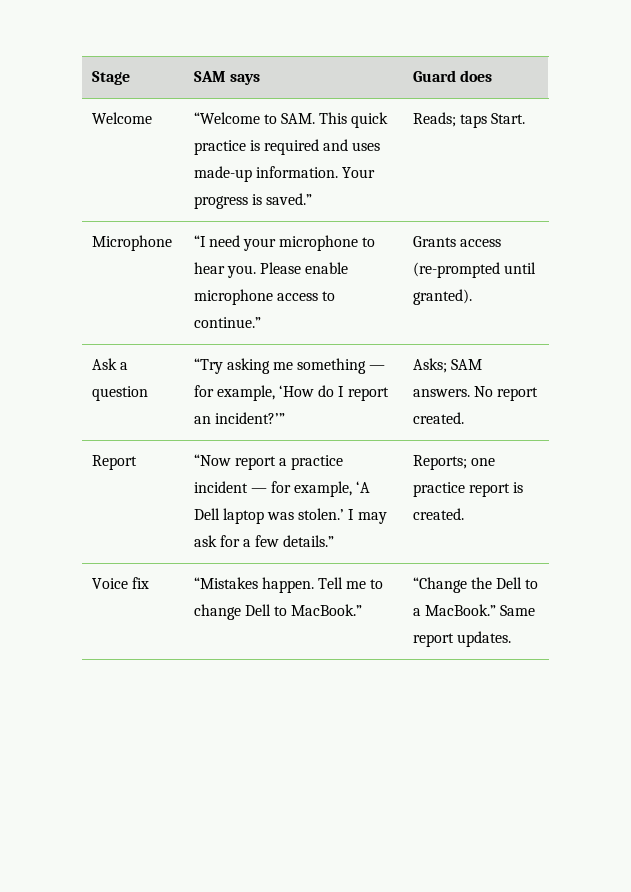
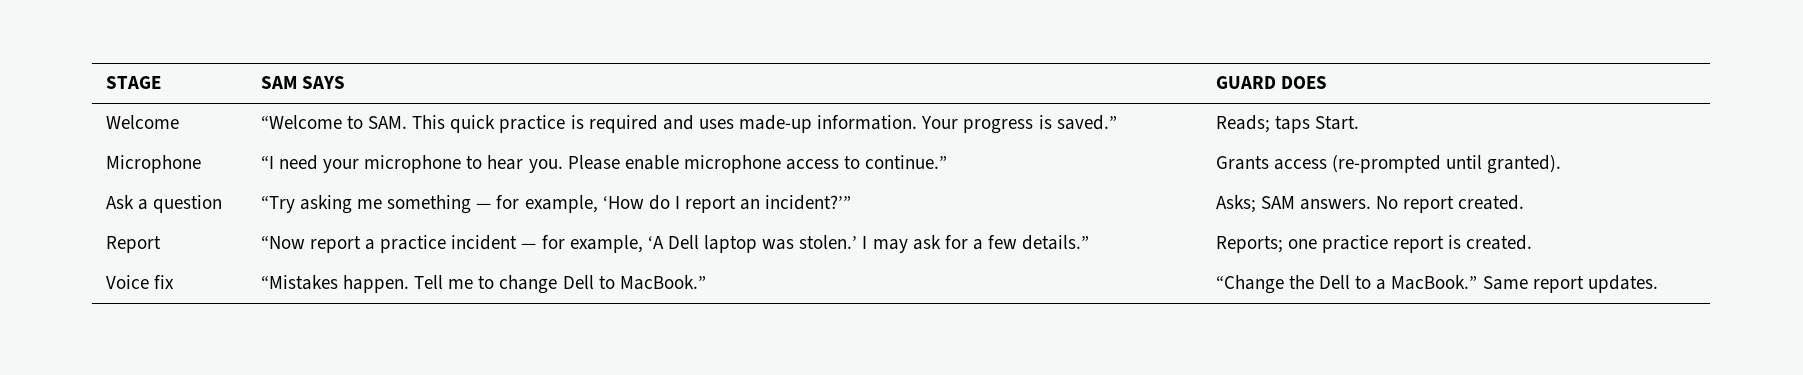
- Stage | SAM says | Guard does
+ STAGE | SAM SAYS | GUARD DOES

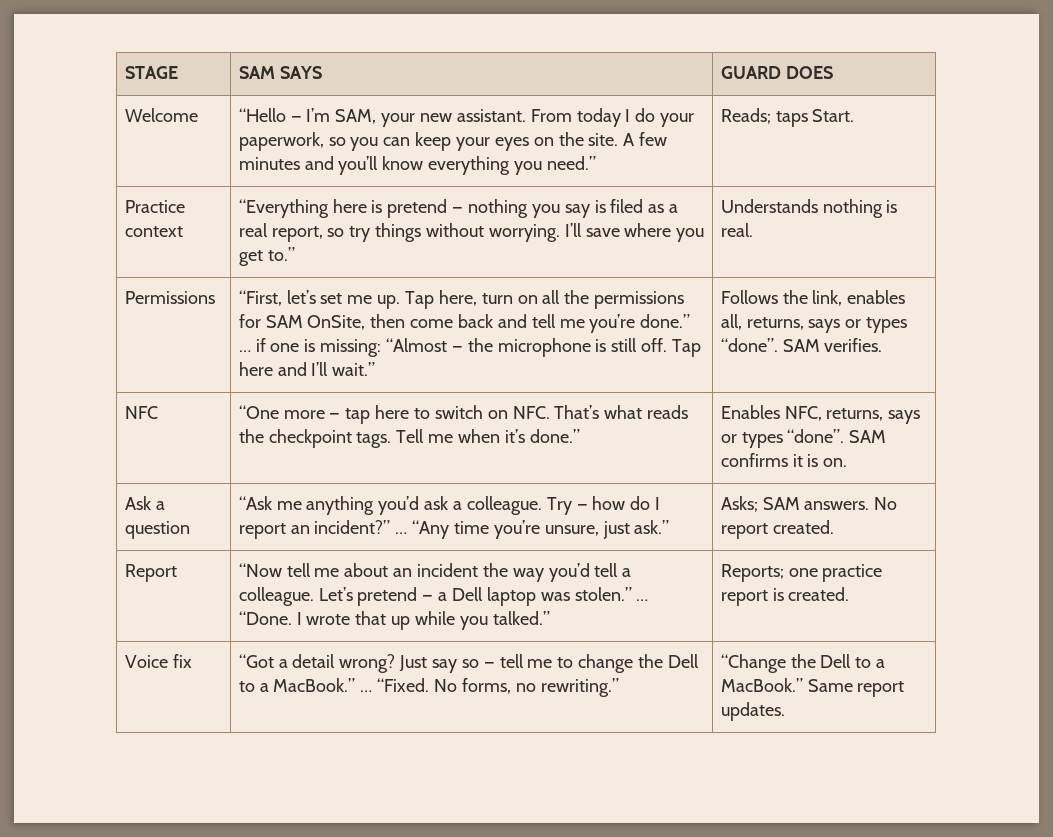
- Welcome | “Welcome to SAM. This quick practice is required and uses made-up information. Your progress is saved.” | Reads; taps Start.
- Microphone | “I need your microphone to hear you. Please enable microphone access to continue.” | Grants access (re-prompted until granted).
- Ask a question | “Try asking me something — for example, ‘How do I report an incident?’” | Asks; SAM answers. No report created.
+ Welcome | “Hello — I’m SAM, your new assistant. From today I do your paperwork, so you can keep your eyes on the site. A few minutes and you’ll know everything you need.” | Reads; taps Start.
+ Practice context | “Everything here is pretend — nothing you say is filed as a real report, so try things without worrying. I’ll save where you get to.” | Understands nothing is real.
+ Permissions | “First, let’s set me up. Tap here, turn on all the permissions for SAM OnSite, then come back and tell me you’re done.” … if one is missing: “Almost — the microphone is still off. Tap here and I’ll wait.” | Follows the link, enables all, returns, says or types “done”. SAM verifies.
+ NFC | “One more — tap here to switch on NFC. That’s what reads the checkpoint tags. Tell me when it’s done.” | Enables NFC, returns, says or types “done”. SAM confirms it is on.
+ Ask a question | “Ask me anything you’d ask a colleague. Try — how do I report an incident?” … “Any time you’re unsure, just ask.” | Asks; SAM answers. No report created.
- Report | “Now report a practice incident — for example, ‘A Dell laptop was stolen.’ I may ask for a few details.” | Reports; one practice report is created.
+ Report | “Now tell me about an incident the way you’d tell a colleague. Let’s pretend — a Dell laptop was stolen.” … “Done. I wrote that up while you talked.” | Reports; one practice report is created.
- Voice fix | “Mistakes happen. Tell me to change Dell to MacBook.” | “Change the Dell to a MacBook.” Same report updates.
+ Voice fix | “Got a detail wrong? Just say so — tell me to change the Dell to a MacBook.” … “Fixed. No forms, no rewriting.” | “Change the Dell to a MacBook.” Same report updates.

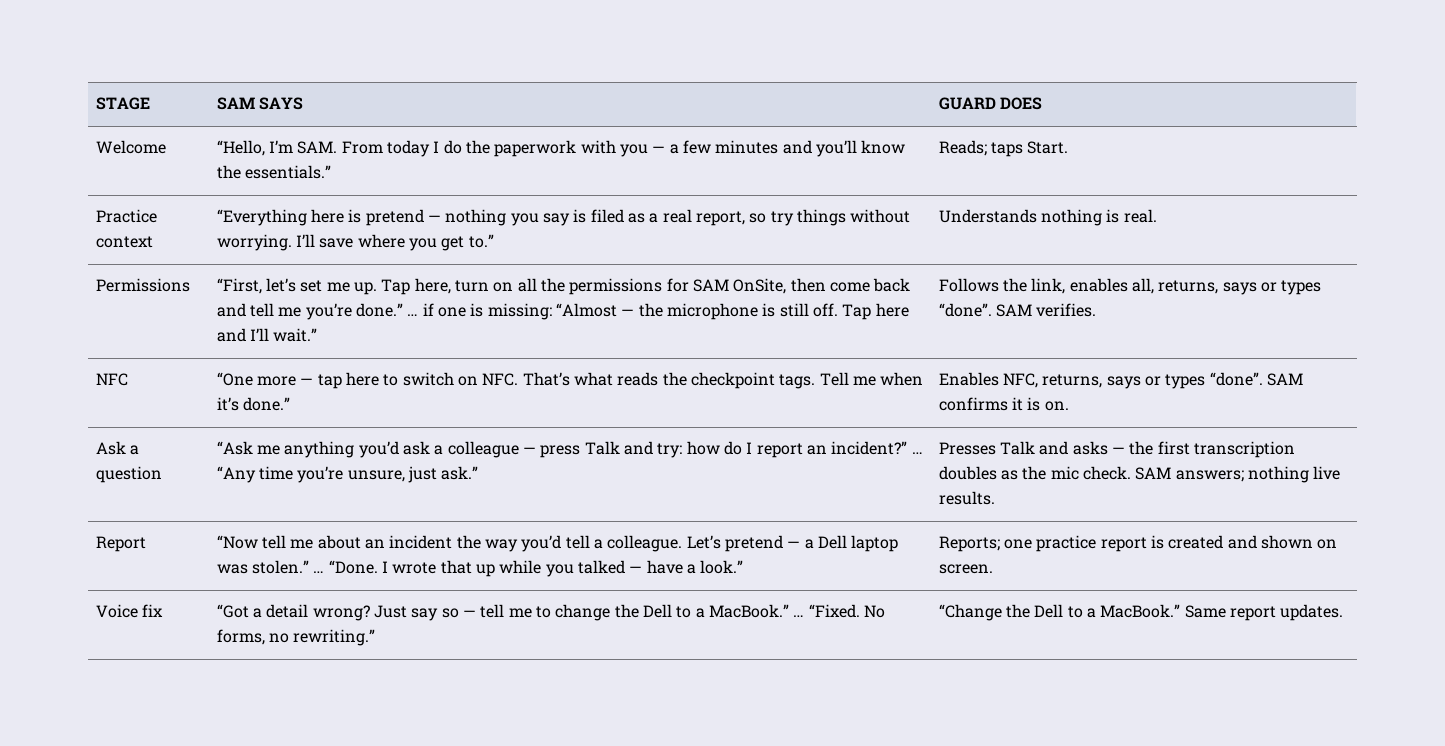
- Welcome | “Hello — I’m SAM, your new assistant. From today I do your paperwork, so you can keep your eyes on the site. A few minutes and you’ll know everything you need.” | Reads; taps Start.
+ Welcome | “Hello, I’m SAM. From today I do the paperwork with you — a few minutes and you’ll know the essentials.” | Reads; taps Start.
- “Ask me anything you’d ask a colleague. Try — how do I report an incident?”
+ “Ask me anything you’d ask a colleague — press Talk and try: how do I report an incident?”
- Asks; SAM answers. No report created.
+ Presses Talk and asks — the first transcription doubles as the mic check. SAM answers; nothing live results.
- I wrote that up while you talked.”
+ I wrote that up while you talked — have a look.”
- Reports; one practice report is created.
+ Reports; one practice report is created and shown on screen.

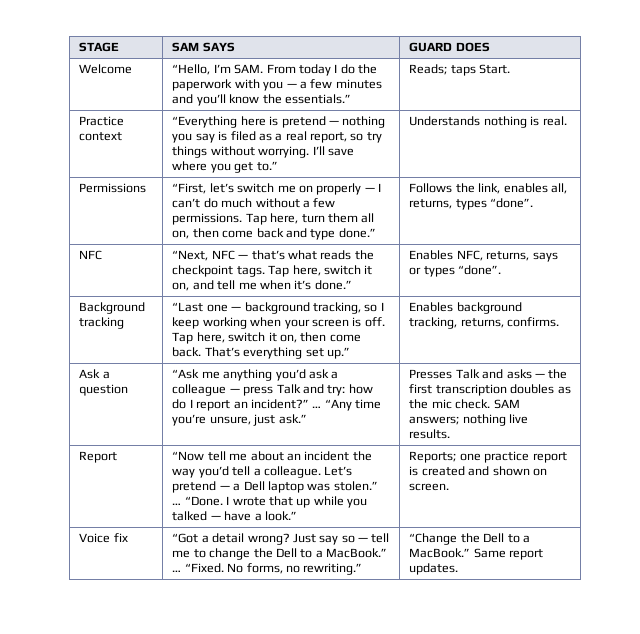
- “First, let’s set me up. Tap here, turn on all the permissions for SAM OnSite, then come back and tell me you’re done.” … if one is missing: “Almost — the microphone is still off. Tap here and I’ll wait.”
+ “First, let’s switch me on properly — I can’t do much without a few permissions. Tap here, turn them all on, then come back and type done.”
- Follows the link, enables all, returns, says or types “done”. SAM verifies.
+ Follows the link, enables all, returns, types “done”.
- NFC | “One more — tap here to switch on NFC. That’s what reads the checkpoint tags. Tell me when it’s done.” | Enables NFC, returns, says or types “done”. SAM confirms it is on.
+ NFC | “Next, NFC — that’s what reads the checkpoint tags. Tap here, switch it on, and tell me when it’s done.” | Enables NFC, returns, says or types “done”.
+ Background tracking | “Last one — background tracking, so I keep working when your screen is off. Tap here, switch it on, then come back. That’s everything set up.” | Enables background tracking, returns, confirms.

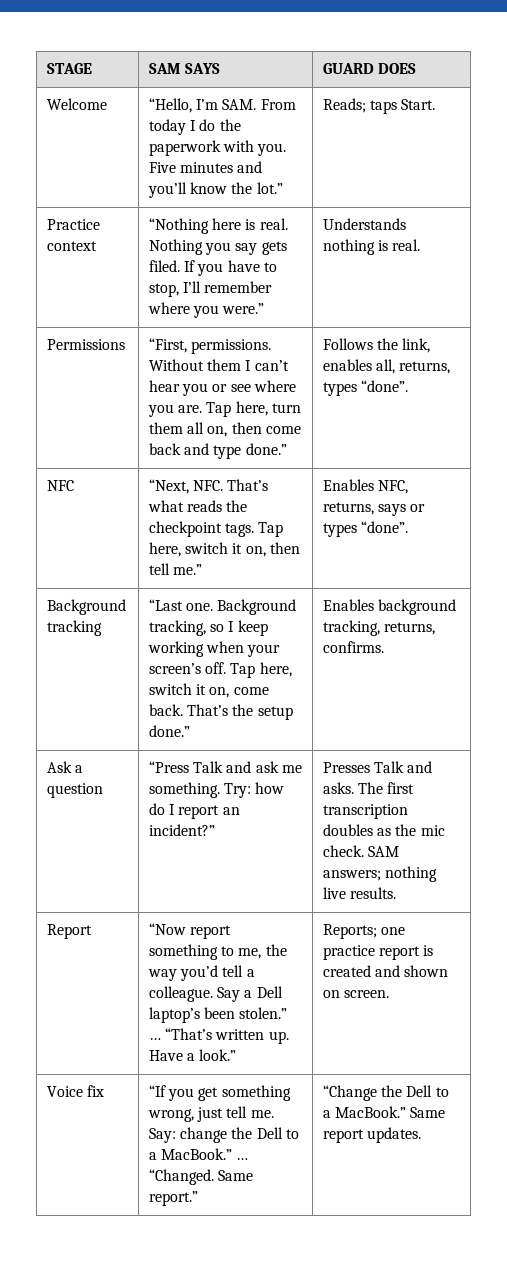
- Welcome | “Hello, I’m SAM. From today I do the paperwork with you — a few minutes and you’ll know the essentials.” | Reads; taps Start.
+ Welcome | “Hello, I’m SAM. From today I do the paperwork with you. Five minutes and you’ll know the lot.” | Reads; taps Start.
- Practice context | “Everything here is pretend — nothing you say is filed as a real report, so try things without worrying. I’ll save where you get to.” | Understands nothing is real.
+ Practice context | “Nothing here is real. Nothing you say gets filed. If you have to stop, I’ll remember where you were.” | Understands nothing is real.
- Permissions | “First, let’s switch me on properly — I can’t do much without a few permissions. Tap here, turn them all on, then come back and type done.” | Follows the link, enables all, returns, types “done”.
+ Permissions | “First, permissions. Without them I can’t hear you or see where you are. Tap here, turn them all on, then come back and type done.” | Follows the link, enables all, returns, types “done”.
- NFC | “Next, NFC — that’s what reads the checkpoint tags. Tap here, switch it on, and tell me when it’s done.” | Enables NFC, returns, says or types “done”.
+ NFC | “Next, NFC. That’s what reads the checkpoint tags. Tap here, switch it on, then tell me.” | Enables NFC, returns, says or types “done”.
- Background tracking | “Last one — background tracking, so I keep working when your screen is off. Tap here, switch it on, then come back. That’s everything set up.” | Enables background tracking, returns, confirms.
+ Background tracking | “Last one. Background tracking, so I keep working when your screen’s off. Tap here, switch it on, come back. That’s the setup done.” | Enables background tracking, returns, confirms.
- “Ask me anything you’d ask a colleague — press Talk and try: how do I report an incident?” … “Any time you’re unsure, just ask.”
+ “Press Talk and ask me something. Try: how do I report an incident?”
- Presses Talk and asks — the first transcription doubles as the mic check.
+ Presses Talk and asks. The first transcription doubles as the mic check.
- “Now tell me about an incident the way you’d tell a colleague.
+ “Now report something to me, the way you’d tell a colleague.
- Let’s pretend — a Dell laptop was stolen.” … “Done. I wrote that up while you talked — have a look.”
+ Say a Dell laptop’s been stolen.” … “That’s written up. Have a look.”
- Voice fix | “Got a detail wrong? Just say so — tell me to change the Dell to a MacBook.” … “Fixed. No forms, no rewriting.” | “Change the Dell to a MacBook.” Same report updates.
+ Voice fix | “If you get something wrong, just tell me. Say: change the Dell to a MacBook.” … “Changed. Same report.” | “Change the Dell to a MacBook.” Same report updates.

